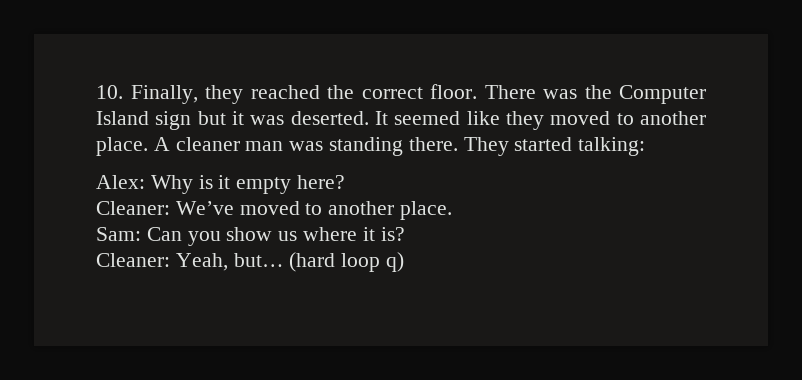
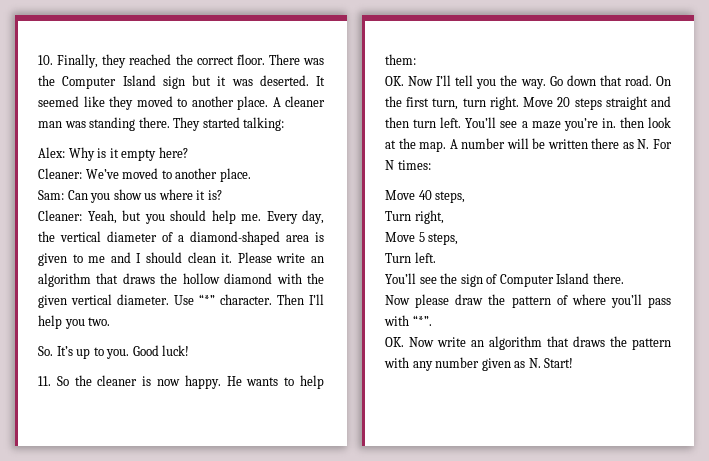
- Cleaner: Yeah, but… (hard loop q)
+ Cleaner: Yeah, but you should help me. Every day, the vertical diameter of a diamond-shaped area is given to me and I should clean it. Please write an algorithm that draws the hollow diamond with the given vertical diameter. Use “*” character. Then I’ll help you two.
+ So. It’s up to you. Good luck!
+ 11. So the cleaner is now happy. He wants to help them:
+ OK. Now I’ll tell you the way. Go down that road. On the first turn, turn right. Move 20 steps straight and then turn left. You’ll see a maze you’re in. then look at the map. A number will be written there as N. For N times:
+ Move 40 steps,
+ Turn right,
+ Move 5 steps,
+ Turn left.
+ You’ll see the sign of Computer Island there.
+ Now please draw the pattern of where you’ll pass with “*”.
+ OK. Now write an algorithm that draws the pattern with any number given as N. Start!

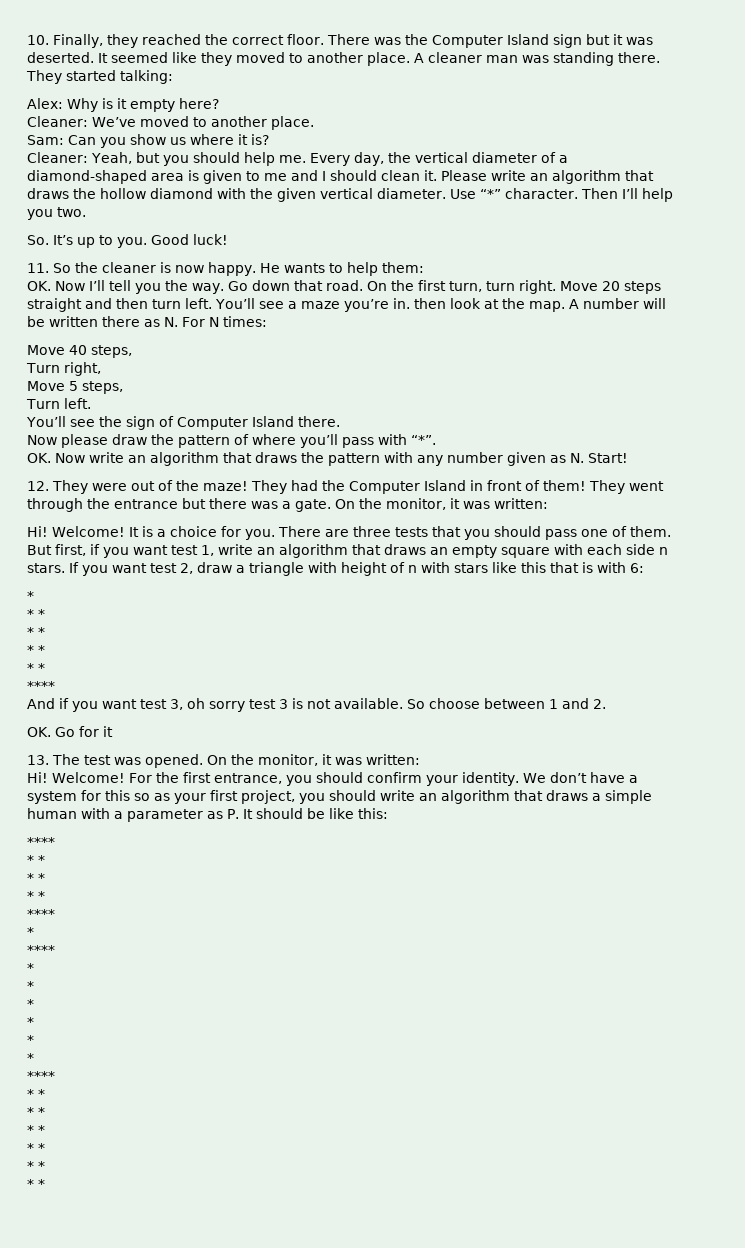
+ 12. They were out of the maze! They had the Computer Island in front of them! They went through the entrance but there was a gate. On the monitor, it was written:
+ Hi! Welcome! It is a choice for you. There are three tests that you should pass one of them. But first, if you want test 1, write an algorithm that draws an empty square with each side n stars. If you want test 2, draw a triangle with height of n with stars like this that is with 6:
+ *
+ * *
+ * *
+ * *
+ * *
+ ****
+ And if you want test 3, oh sorry test 3 is not available. So choose between 1 and 2.
+ OK. Go for it
+ 13. The test was opened. On the monitor, it was written:
+ Hi! Welcome! For the first entrance, you should confirm your identity. We don’t have a system for this so as your first project, you should write an algorithm that draws a simple human with a parameter as P. It should be like this:
+ ****
+ * *
+ * *
+ * *
+ ****
+ *
+ ****
+ *
+ *
+ *
+ *
+ *
+ *
+ ****
+ * *
+ * *
+ * *
+ * *
+ * *
+ * *

